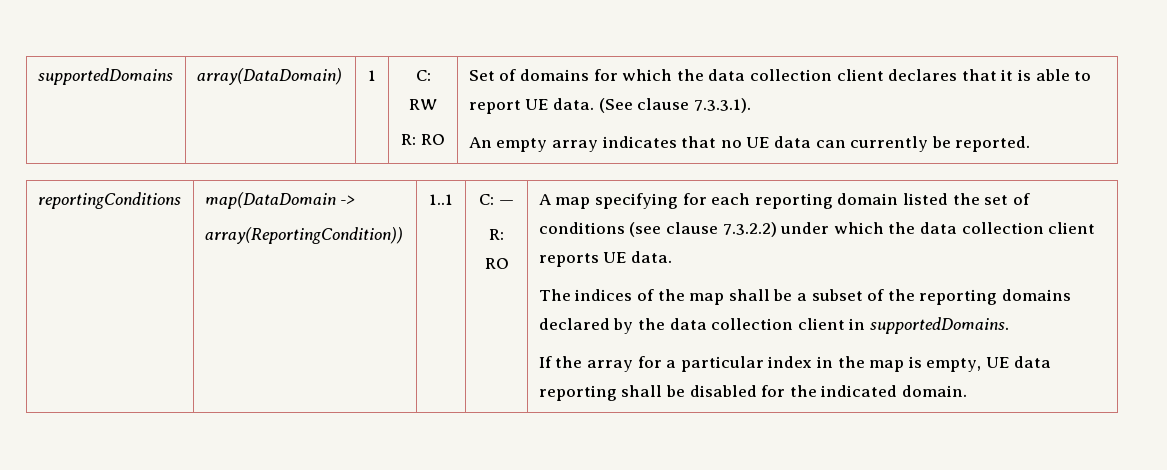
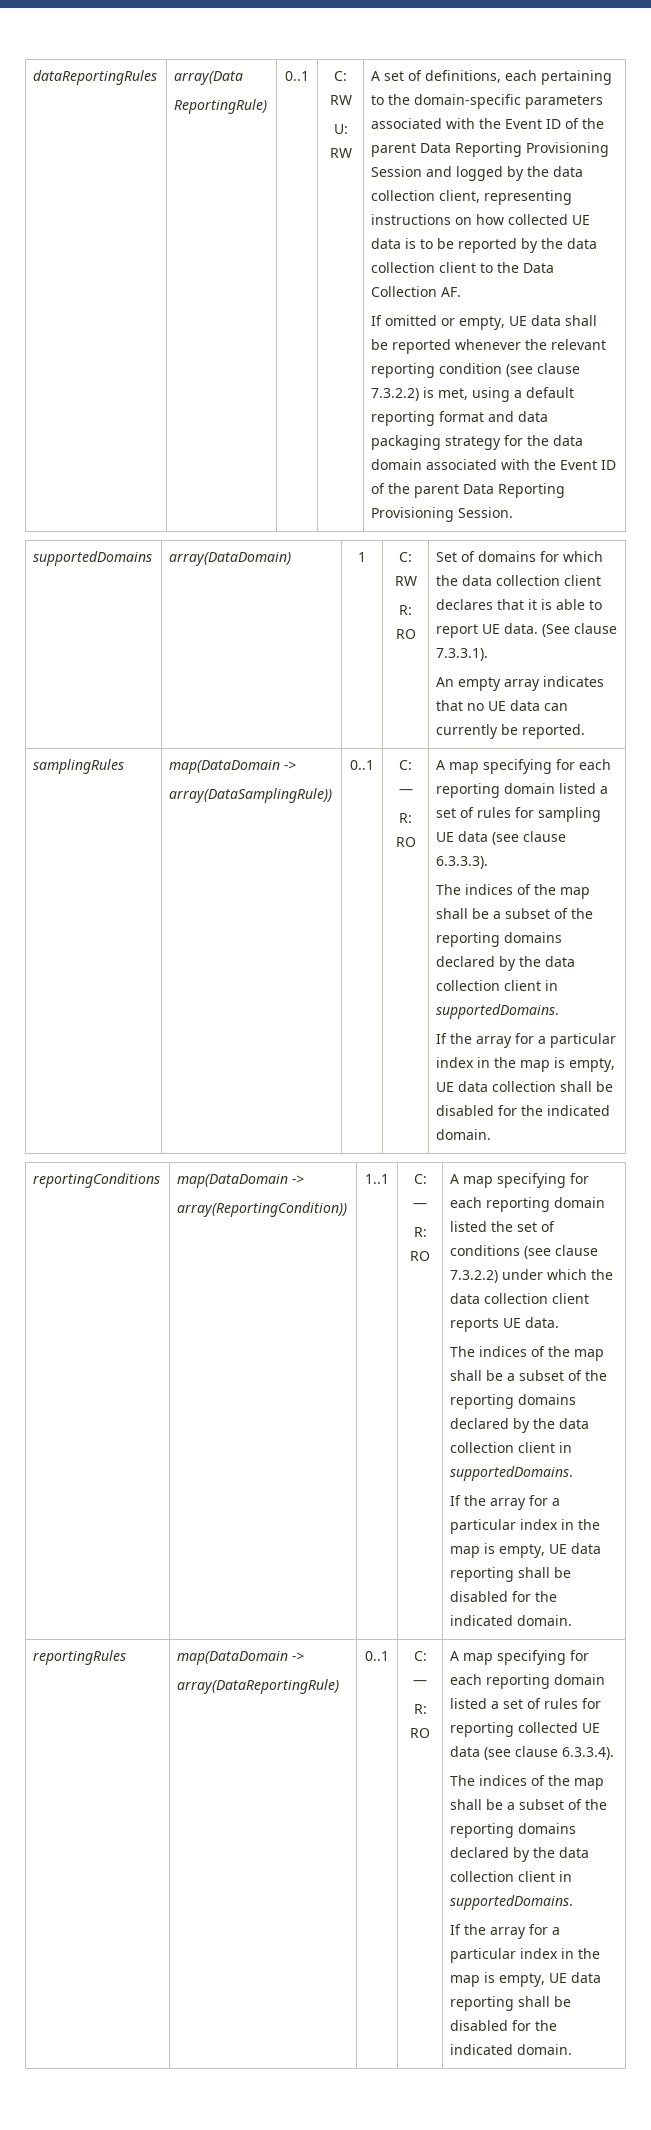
+ dataReportingRules | array(Data
+ ReportingRule) | 0..1 | C: RW
+ U: RW | A set of definitions, each pertaining to the domain-specific parameters associated with the Event ID of the parent Data Reporting Provisioning Session and logged by the data collection client, representing instructions on how collected UE data is to be reported by the data collection client to the Data Collection AF.
+ If omitted or empty, UE data shall be reported whenever the relevant reporting condition (see clause 7.3.2.2) is met, using a default reporting format and data packaging strategy for the data domain associated with the Event ID of the parent Data Reporting Provisioning Session.
+ samplingRules | map(DataDomain ->
+ array(DataSamplingRule)) | 0..1 | C: —
+ R: RO | A map specifying for each reporting domain listed a set of rules for sampling UE data (see clause 6.3.3.3).
+ The indices of the map shall be a subset of the reporting domains declared by the data collection client in supportedDomains.
+ If the array for a particular index in the map is empty, UE data collection shall be disabled for the indicated domain.
+ reportingRules | map(DataDomain ->
+ array(DataReportingRule) | 0..1 | C: —
+ R: RO | A map specifying for each reporting domain listed a set of rules for reporting collected UE data (see clause 6.3.3.4).
+ The indices of the map shall be a subset of the reporting domains declared by the data collection client in supportedDomains.
+ If the array for a particular index in the map is empty, UE data reporting shall be disabled for the indicated domain.

